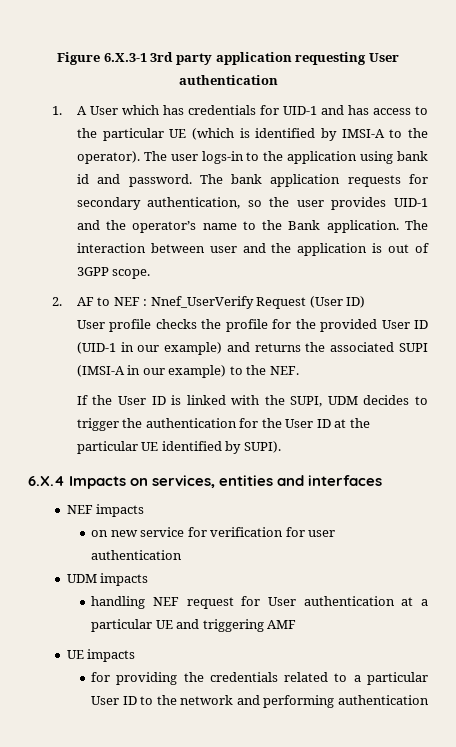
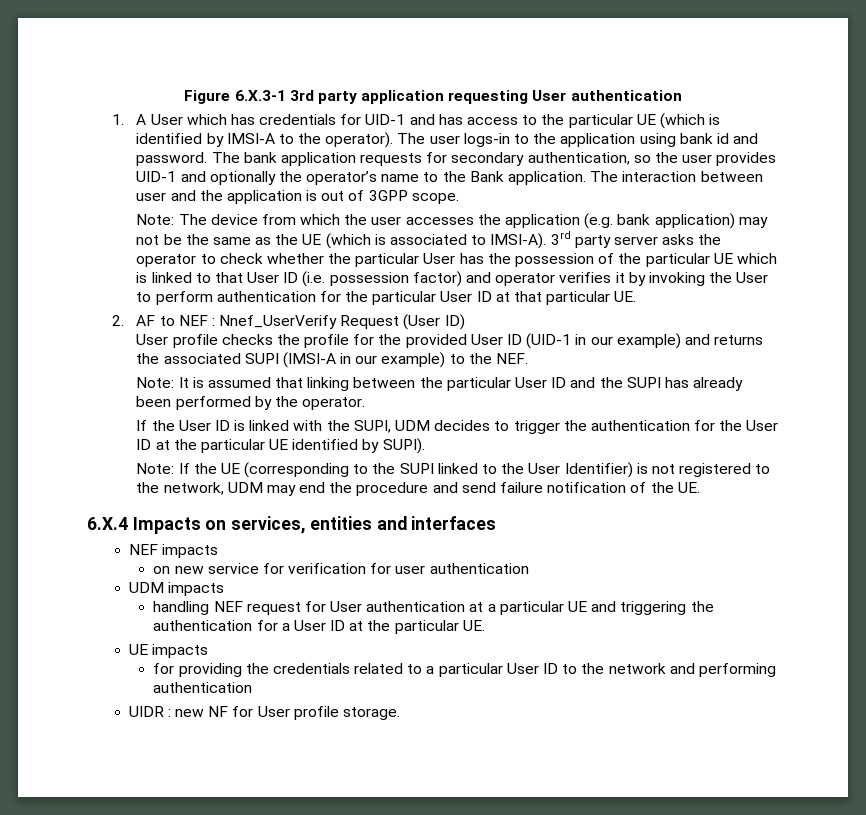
- The bank application requests for secondary authentication, so the user provides UID-1 and the operator’s name to the Bank application.
+ The bank application requests for secondary authentication, so the user provides UID-1 and optionally the operator’s name to the Bank application.
+ Note: The device from which the user accesses the application (e.g. bank application) may not be the same as the UE (which is associated to IMSI-A). 3rd party server asks the operator to check whether the particular User has the possession of the particular UE which is linked to that User ID (i.e. possession factor) and operator verifies it by invoking the User to perform authentication for the particular User ID at that particular UE.
+ Note: It is assumed that linking between the particular User ID and the SUPI has already been performed by the operator.
+ Note: If the UE (corresponding to the SUPI linked to the User Identifier) is not registered to the network, UDM may end the procedure and send failure notification of the UE.
- handling NEF request for User authentication at a particular UE and triggering AMF
+ handling NEF request for User authentication at a particular UE and triggering the authentication for a User ID at the particular UE.
+ UIDR : new NF for User profile storage.

